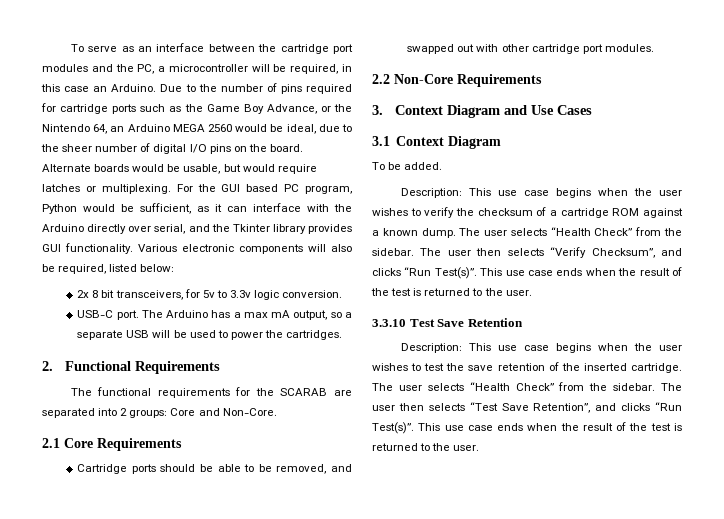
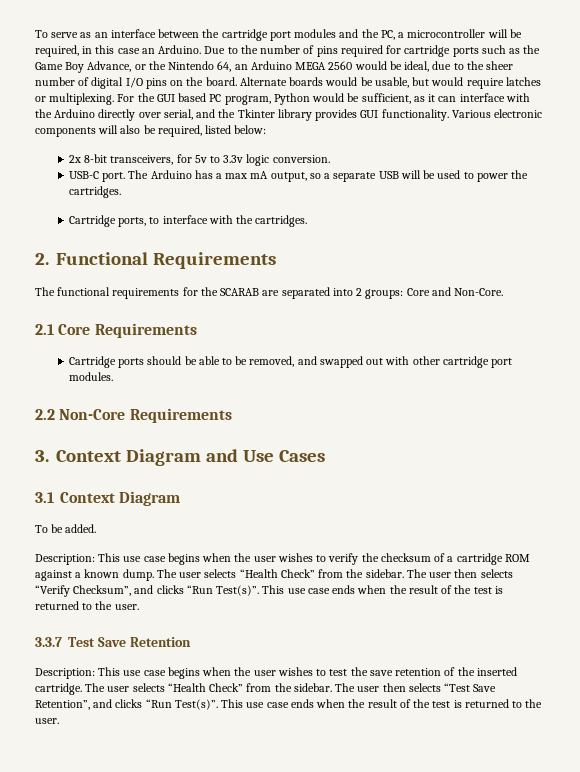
- 2x 8 bit transceivers, for 5v to 3.3v logic conversion.
+ 2x 8-bit transceivers, for 5v to 3.3v logic conversion.
+ Cartridge ports, to interface with the cartridges.
- 3.3.10 Test Save Retention
+ 3.3.7 Test Save Retention

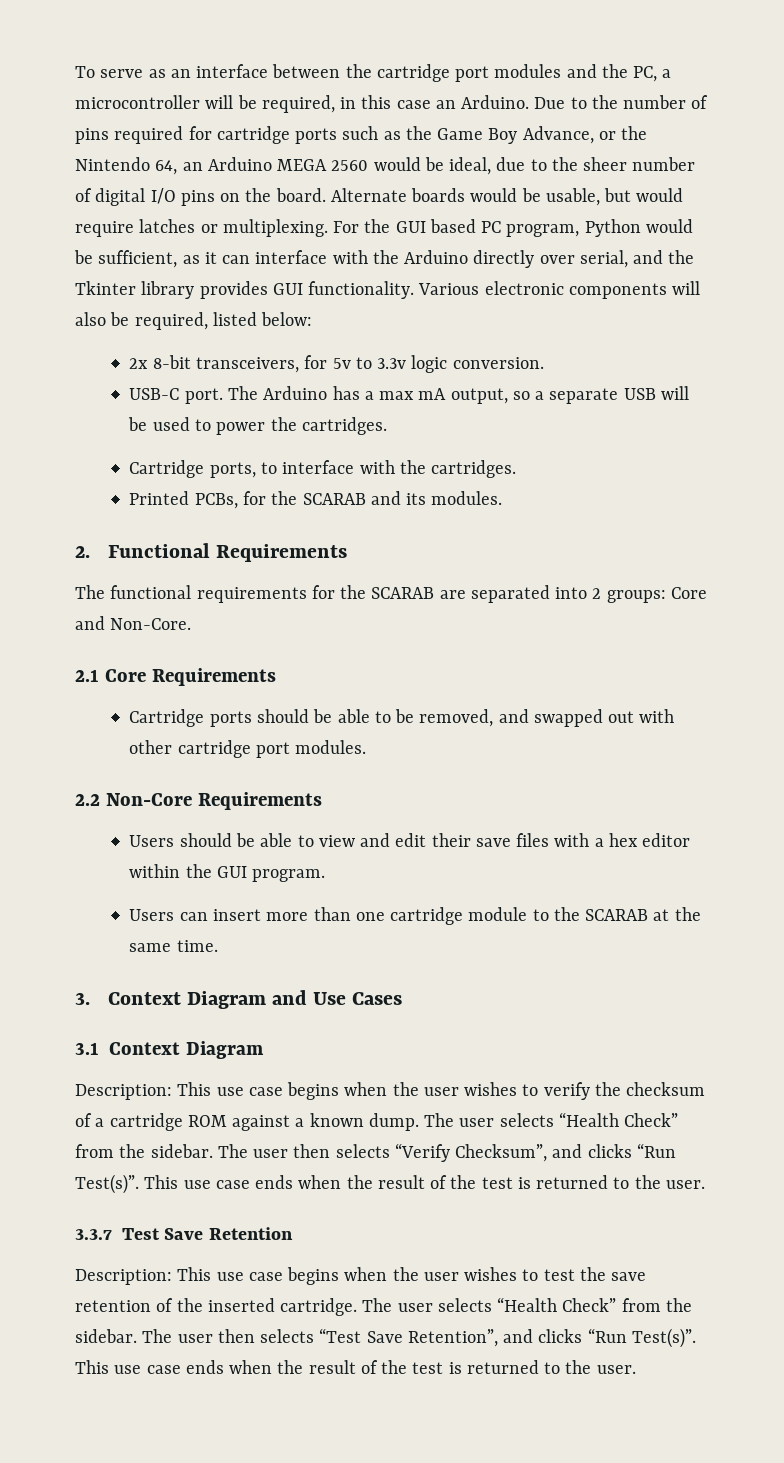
+ Printed PCBs, for the SCARAB and its modules.
+ Users should be able to view and edit their save files with a hex editor within the GUI program.
+ Users can insert more than one cartridge module to the SCARAB at the same time.
- To be added.

